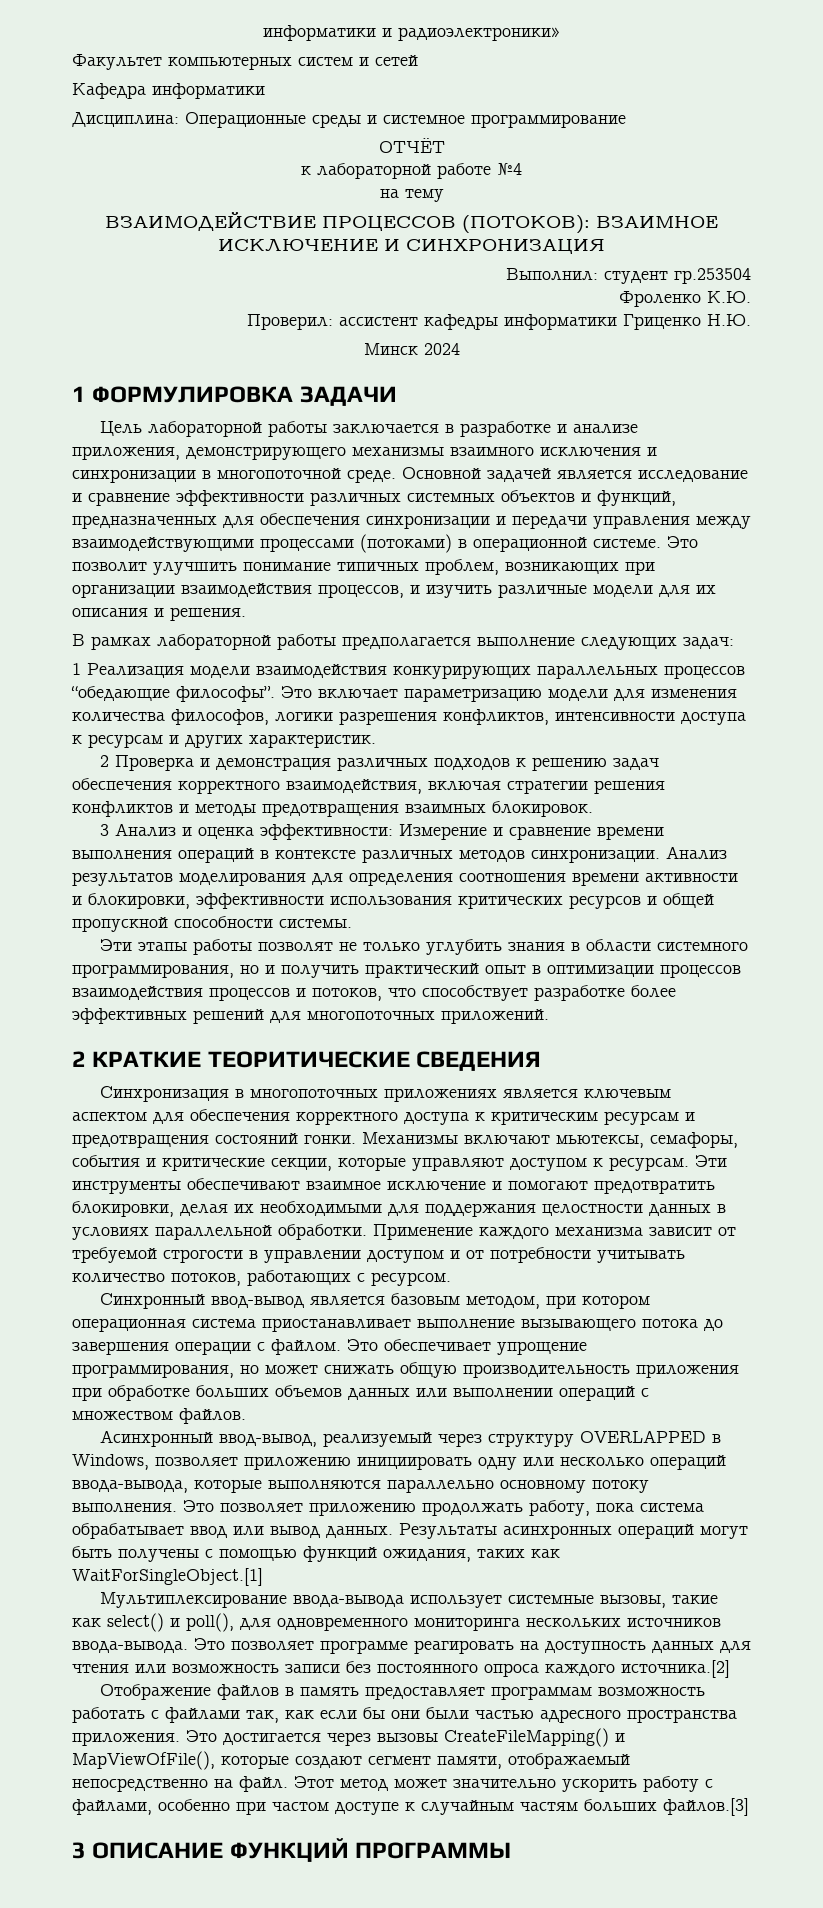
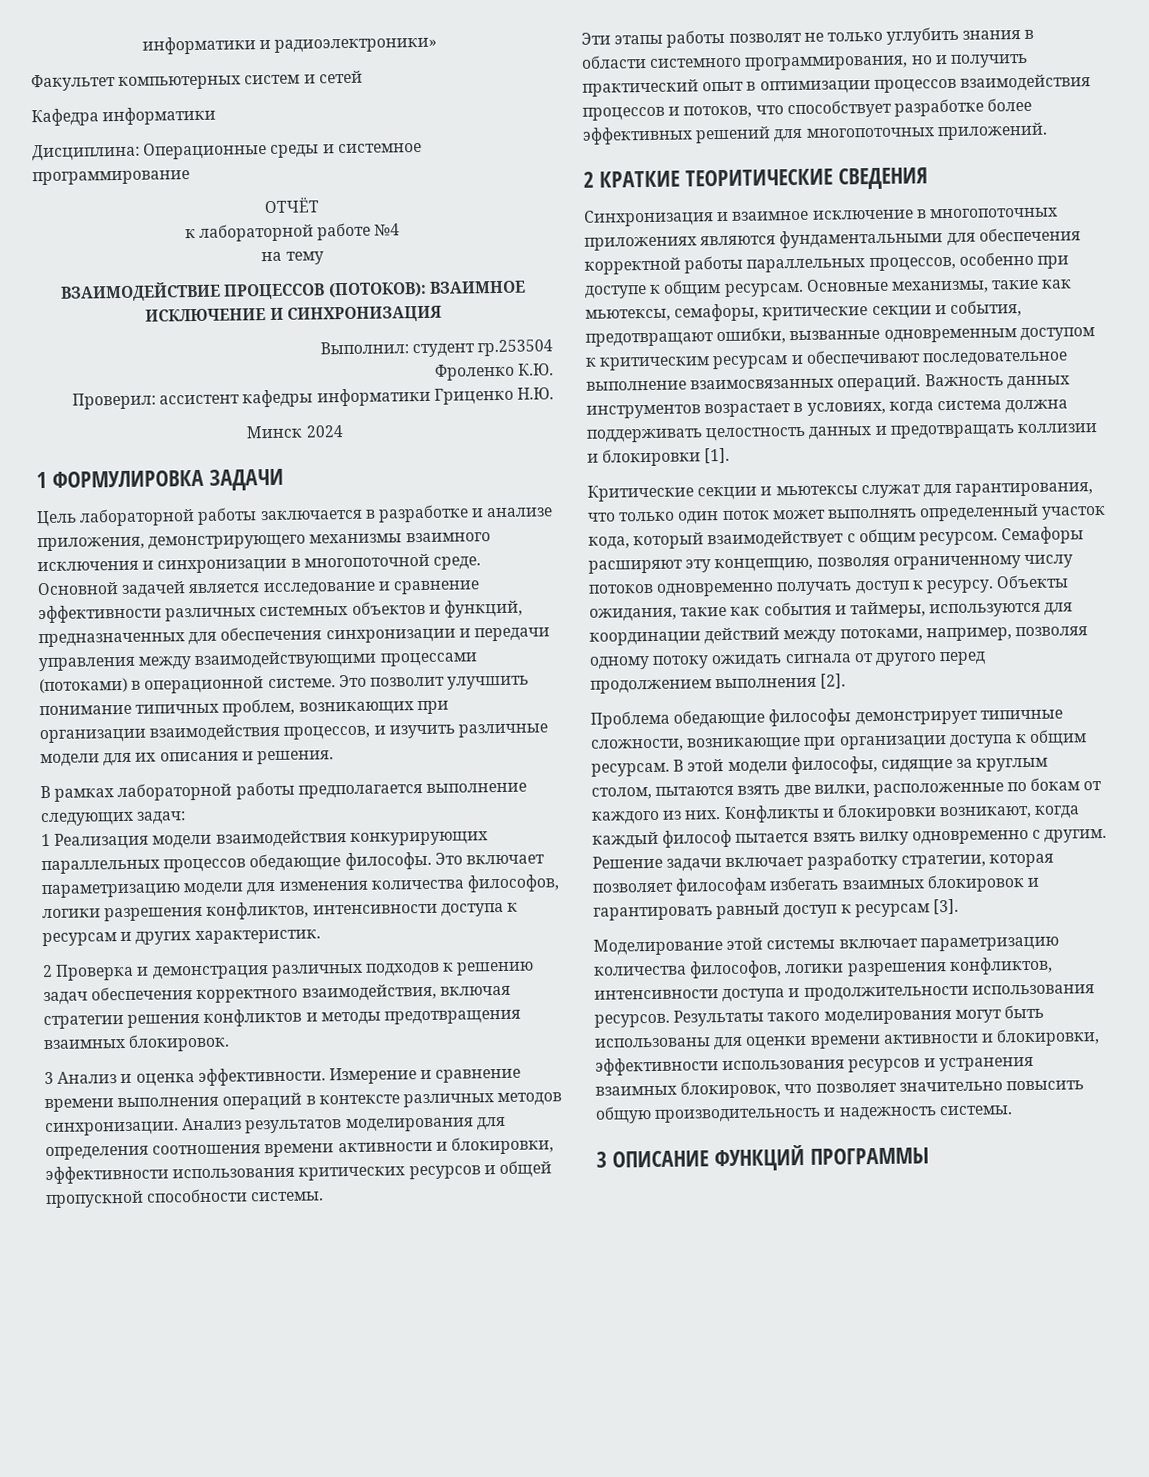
- 1 Реализация модели взаимодействия конкурирующих параллельных процессов “обедающие философы”.
+ 1 Реализация модели взаимодействия конкурирующих параллельных процессов обедающие философы.
- 3 Анализ и оценка эффективности: Измерение и сравнение времени выполнения операций в контексте различных методов синхронизации.
+ 3 Анализ и оценка эффективности. Измерение и сравнение времени выполнения операций в контексте различных методов синхронизации.
- Синхронизация в многопоточных приложениях является ключевым аспектом для обеспечения корректного доступа к критическим ресурсам и предотвращения состояний гонки. Механизмы включают мьютексы, семафоры, события и критические секции, которые управляют доступом к ресурсам. Эти инструменты обеспечивают взаимное исключение и помогают предотвратить блокировки, делая их необходимыми для поддержания целостности данных в условиях параллельной обработки. Применение каждого механизма зависит от требуемой строгости в управлении доступом и от потребности учитывать количество потоков, работающих с ресурсом.
- Синхронный ввод-вывод является базовым методом, при котором операционная система приостанавливает выполнение вызывающего потока до завершения операции с файлом. Это обеспечивает упрощение программирования, но может снижать общую производительность приложения при обработке больших объемов данных или выполнении операций с множеством файлов.
- Асинхронный ввод-вывод, реализуемый через структуру OVERLAPPED в Windows, позволяет приложению инициировать одну или несколько операций ввода-вывода, которые выполняются параллельно основному потоку выполнения. Это позволяет приложению продолжать работу, пока система обрабатывает ввод или вывод данных. Результаты асинхронных операций могут быть получены с помощью функций ожидания, таких как WaitForSingleObject.[1]
- Мультиплексирование ввода-вывода использует системные вызовы, такие как select() и poll(), для одновременного мониторинга нескольких источников ввода-вывода. Это позволяет программе реагировать на доступность данных для чтения или возможность записи без постоянного опроса каждого источника.[2]
- Отображение файлов в память предоставляет программам возможность работать с файлами так, как если бы они были частью адресного пространства приложения. Это достигается через вызовы CreateFileMapping() и MapViewOfFile(), которые создают сегмент памяти, отображаемый непосредственно на файл. Этот метод может значительно ускорить работу с файлами, особенно при частом доступе к случайным частям больших файлов.[3]
+ Синхронизация и взаимное исключение в многопоточных приложениях являются фундаментальными для обеспечения корректной работы параллельных процессов, особенно при доступе к общим ресурсам. Основные механизмы, такие как мьютексы, семафоры, критические секции и события, предотвращают ошибки, вызванные одновременным доступом к критическим ресурсам и обеспечивают последовательное выполнение взаимосвязанных операций. Важность данных инструментов возрастает в условиях, когда система должна поддерживать целостность данных и предотвращать коллизии и блокировки [1].
+ Критические секции и мьютексы служат для гарантирования, что только один поток может выполнять определенный участок кода, который взаимодействует с общим ресурсом. Семафоры расширяют эту концепцию, позволяя ограниченному числу потоков одновременно получать доступ к ресурсу. Объекты ожидания, такие как события и таймеры, используются для координации действий между потоками, например, позволяя одному потоку ожидать сигнала от другого перед продолжением выполнения [2].
+ Проблема обедающие философы демонстрирует типичные сложности, возникающие при организации доступа к общим ресурсам. В этой модели философы, сидящие за круглым столом, пытаются взять две вилки, расположенные по бокам от каждого из них. Конфликты и блокировки возникают, когда каждый философ пытается взять вилку одновременно с другим. Решение задачи включает разработку стратегии, которая позволяет философам избегать взаимных блокировок и гарантировать равный доступ к ресурсам [3].
+ Моделирование этой системы включает параметризацию количества философов, логики разрешения конфликтов, интенсивности доступа и продолжительности использования ресурсов. Результаты такого моделирования могут быть использованы для оценки времени активности и блокировки, эффективности использования ресурсов и устранения взаимных блокировок, что позволяет значительно повысить общую производительность и надежность системы.

